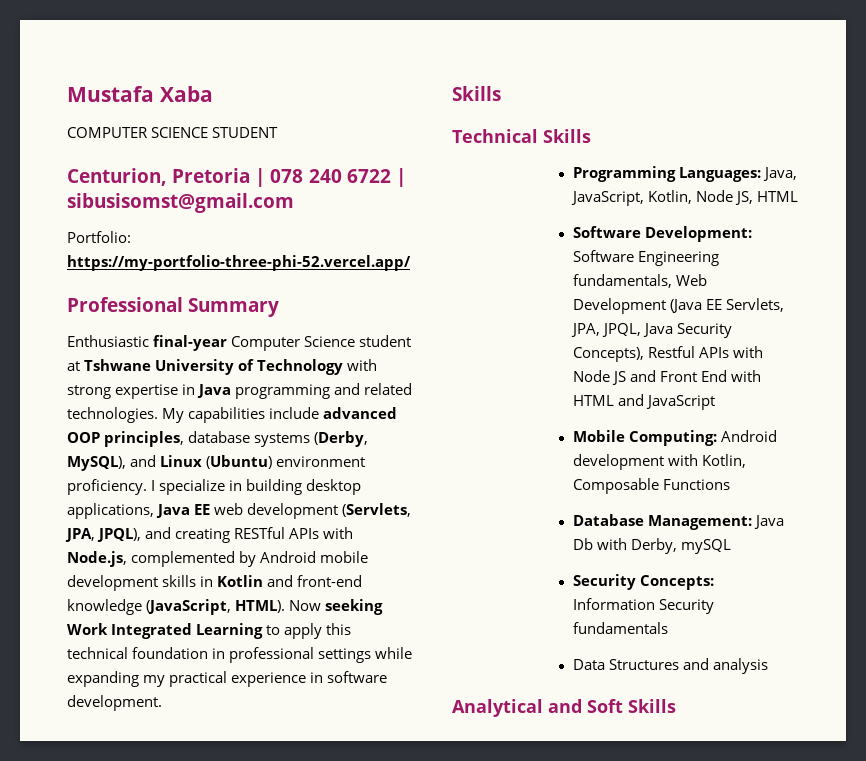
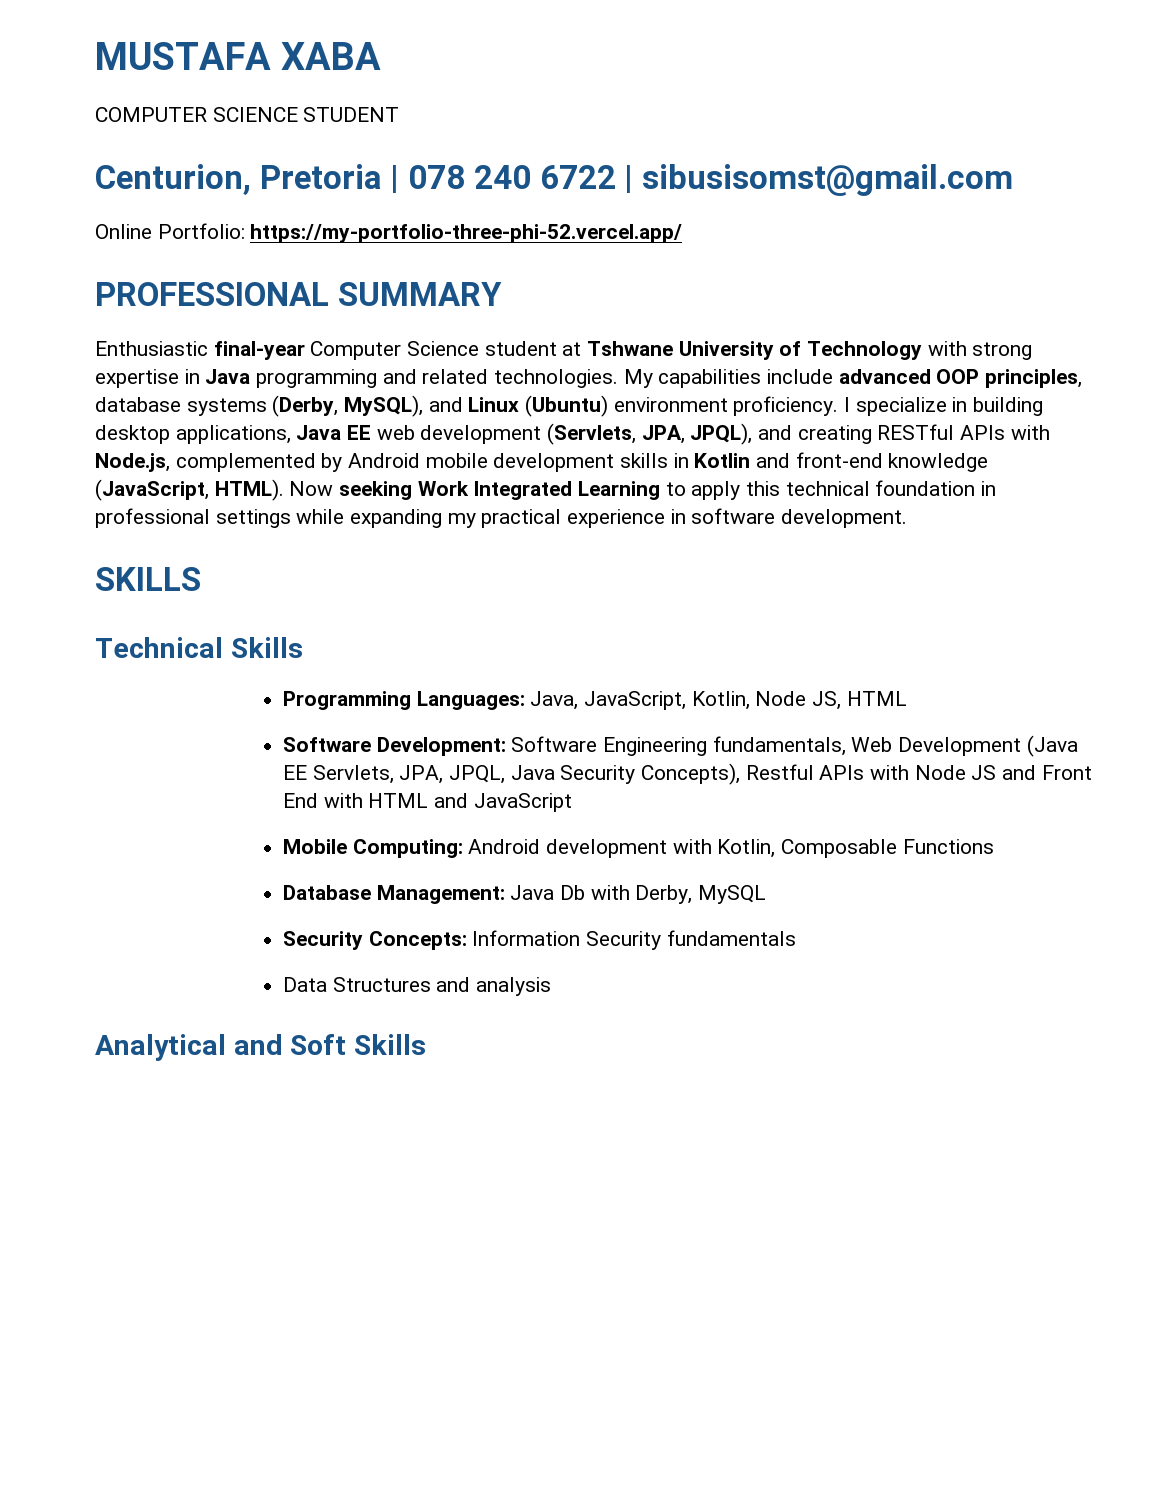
- Mustafa Xaba
+ MUSTAFA XABA
- Portfolio: https://my-portfolio-three-phi-52.vercel.app/
+ Online Portfolio: https://my-portfolio-three-phi-52.vercel.app/
- Professional Summary
+ PROFESSIONAL SUMMARY
  Now seeking Work Integrated Learning to apply this technical foundation in professional settings while expanding my practical experience in software development.
- Skills
+ SKILLS
- Database Management: Java Db with Derby, mySQL
+ Database Management: Java Db with Derby, MySQL

